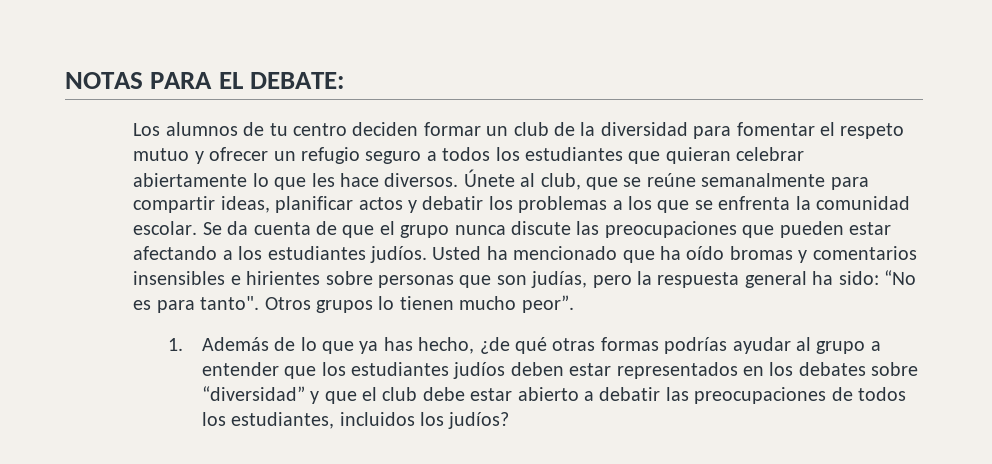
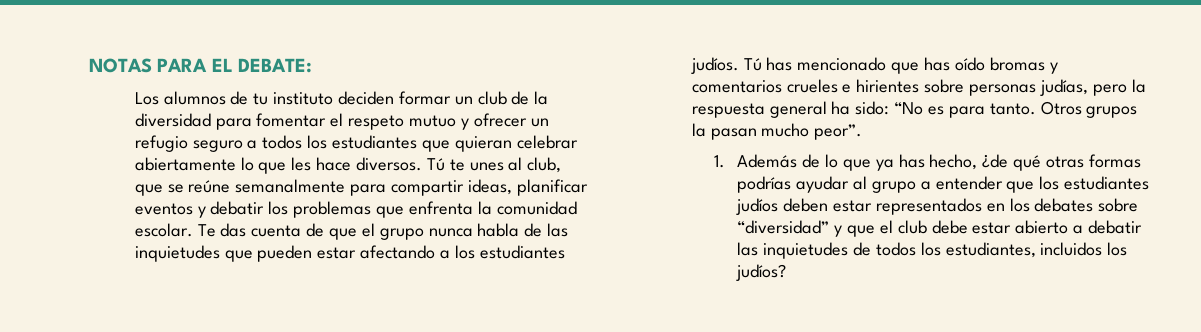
- Los alumnos de tu centro deciden formar un club de la diversidad para fomentar el respeto mutuo y ofrecer un refugio seguro a todos los estudiantes que quieran celebrar abiertamente lo que les hace diversos.
+ Los alumnos de tu instituto deciden formar un club de la diversidad para fomentar el respeto mutuo y ofrecer un refugio seguro a todos los estudiantes que quieran celebrar abiertamente lo que les hace diversos.
- Únete al club, que se reúne semanalmente para compartir ideas, planificar actos y debatir los problemas a los que se enfrenta la comunidad escolar.
+ Tú te unes al club, que se reúne semanalmente para compartir ideas, planificar eventos y debatir los problemas que enfrenta la comunidad escolar.
- Se da cuenta de que el grupo nunca discute las preocupaciones que pueden estar afectando a los estudiantes judíos.
+ Te das cuenta de que el grupo nunca habla de las inquietudes que pueden estar afectando a los estudiantes judíos.
- Usted ha mencionado que ha oído bromas y comentarios insensibles e hirientes sobre personas que son judías, pero la respuesta general ha sido: “No es para tanto".
+ Tú has mencionado que has oído bromas y comentarios crueles e hirientes sobre personas judías, pero la respuesta general ha sido: “No es para tanto.
- Otros grupos lo tienen mucho peor”.
+ Otros grupos la pasan mucho peor”.
- 1. Además de lo que ya has hecho, ¿de qué otras formas podrías ayudar al grupo a entender que los estudiantes judíos deben estar representados en los debates sobre “diversidad” y que el club debe estar abierto a debatir las preocupaciones de todos los estudiantes, incluidos los judíos?
+ 1. Además de lo que ya has hecho, ¿de qué otras formas podrías ayudar al grupo a entender que los estudiantes judíos deben estar representados en los debates sobre “diversidad” y que el club debe estar abierto a debatir las inquietudes de todos los estudiantes, incluidos los judíos?

